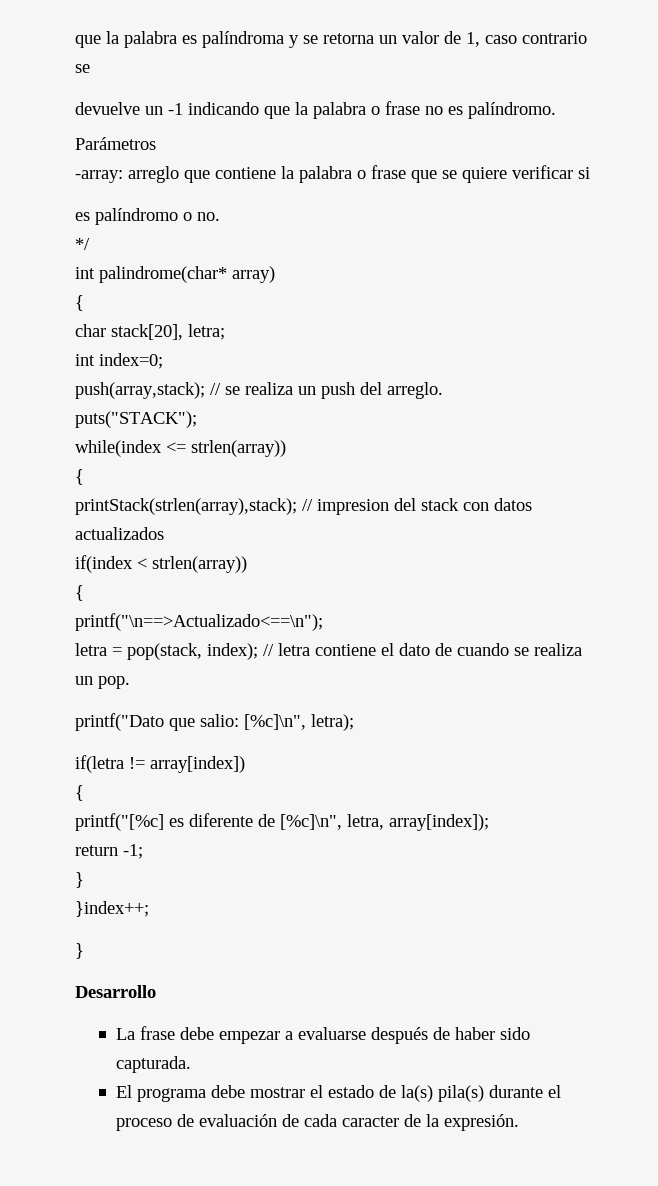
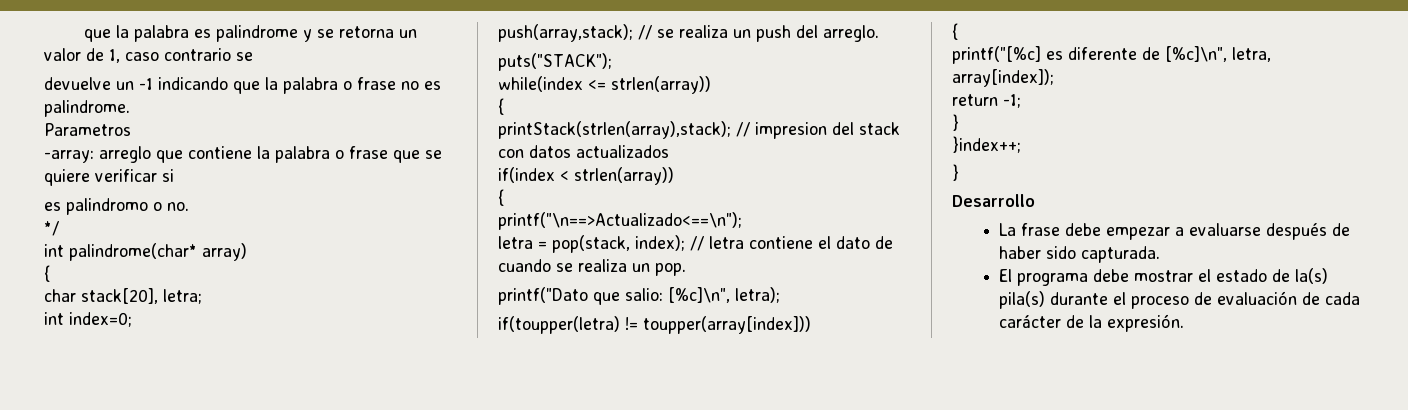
- que la palabra es palíndroma y se retorna un valor de 1, caso contrario se
+ que la palabra es palindrome y se retorna un valor de 1, caso contrario se
- devuelve un -1 indicando que la palabra o frase no es palíndromo.
- Parámetros
+ devuelve un -1 indicando que la palabra o frase no es palindrome.
+ Parametros
- es palíndromo o no.
+ es palindromo o no.
- if(letra != array[index])
+ if(toupper(letra) != toupper(array[index]))
- El programa debe mostrar el estado de la(s) pila(s) durante el proceso de evaluación de cada caracter de la expresión.
+ El programa debe mostrar el estado de la(s) pila(s) durante el proceso de evaluación de cada carácter de la expresión.

